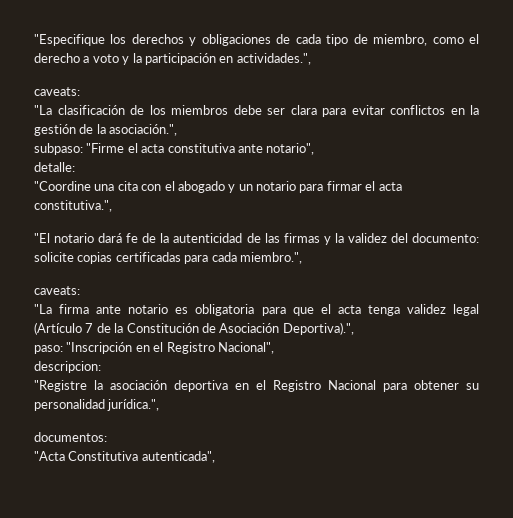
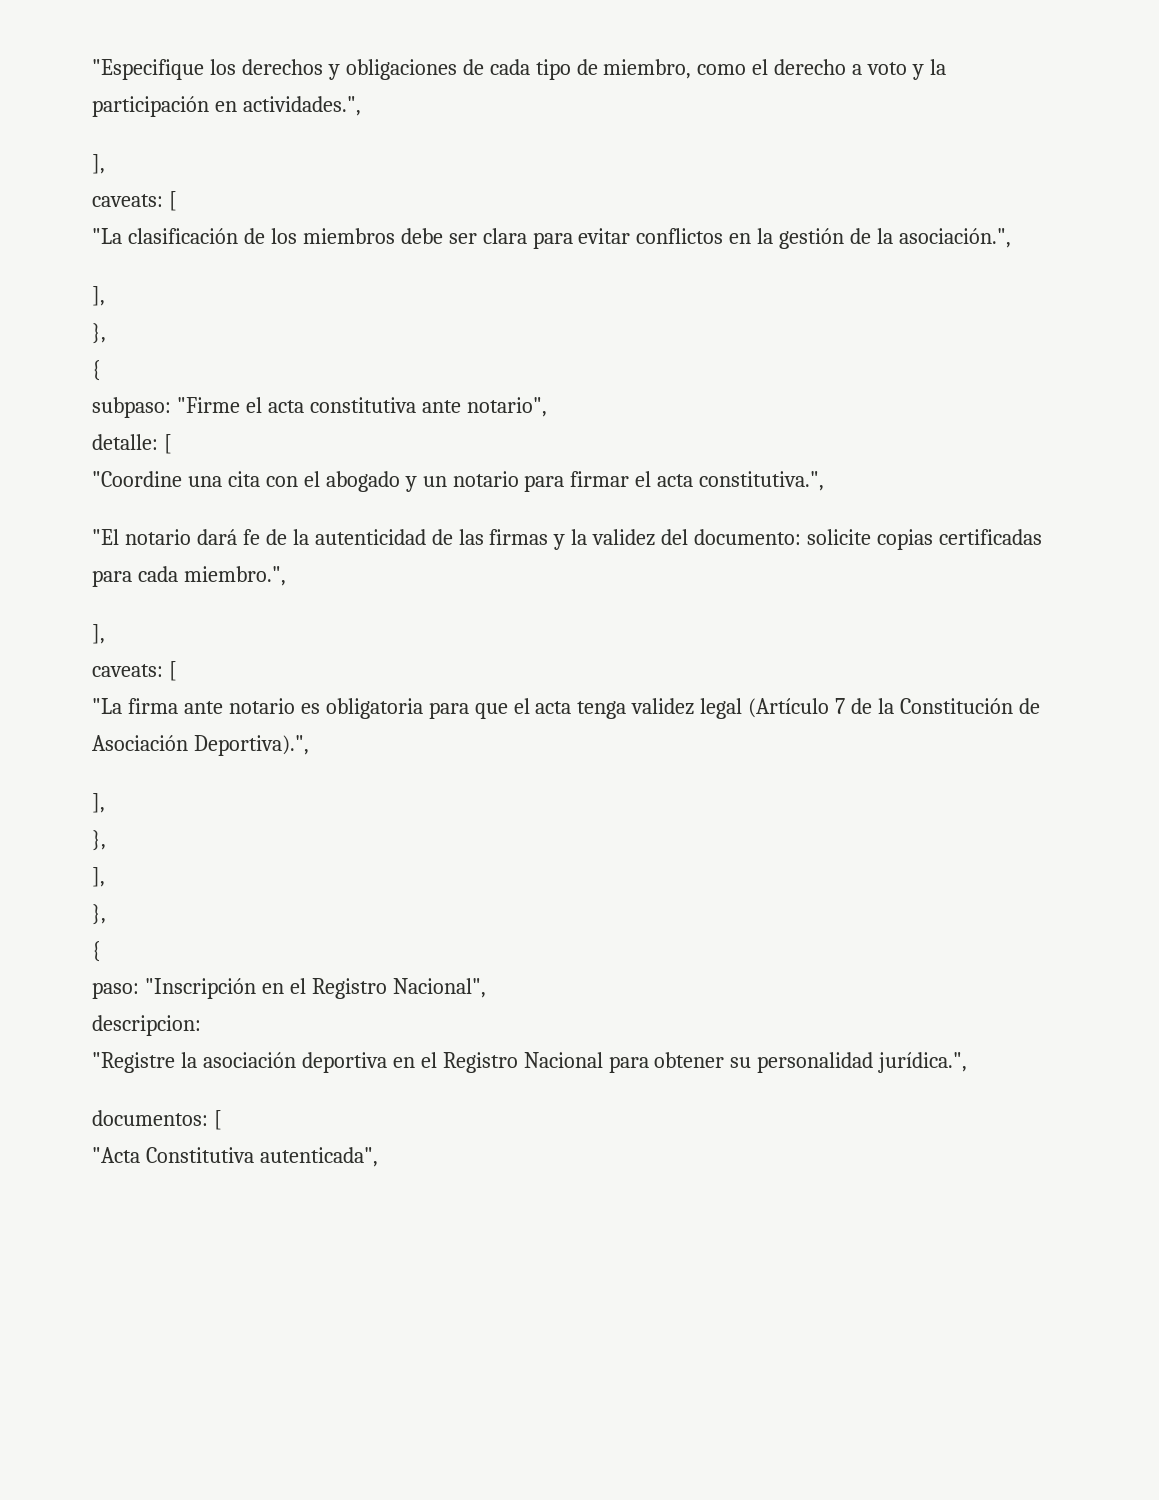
  "Especifique los derechos y obligaciones de cada tipo de miembro, como el derecho a voto y la participación en actividades.",
- caveats:
+ ],
+ caveats: [
  "La clasificación de los miembros debe ser clara para evitar conflictos en la gestión de la asociación.",
+ ],
+ },
+ {
- detalle:
+ detalle: [
  "El notario dará fe de la autenticidad de las firmas y la validez del documento: solicite copias certificadas para cada miembro.",
- caveats:
+ ],
+ caveats: [
  "La firma ante notario es obligatoria para que el acta tenga validez legal (Artículo 7 de la Constitución de Asociación Deportiva).",
+ ],
+ },
+ ],
+ },
+ {
- documentos:
+ documentos: [

